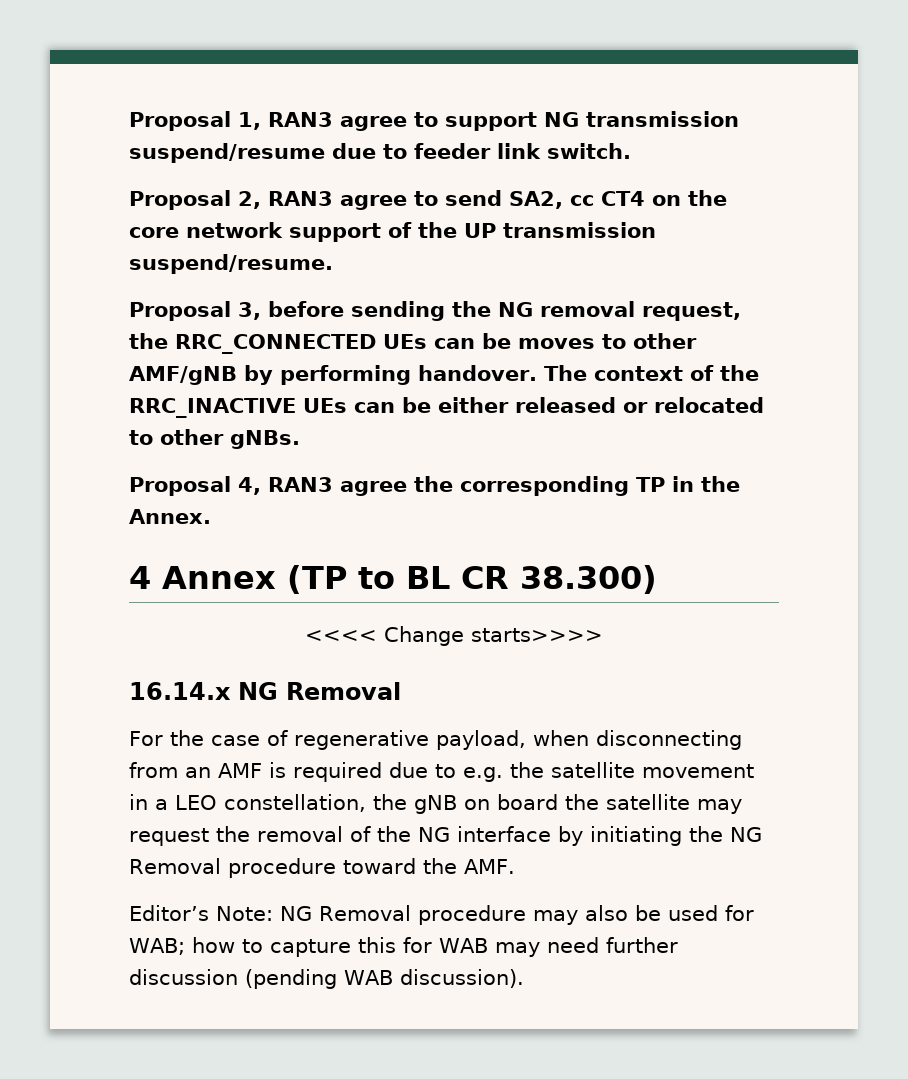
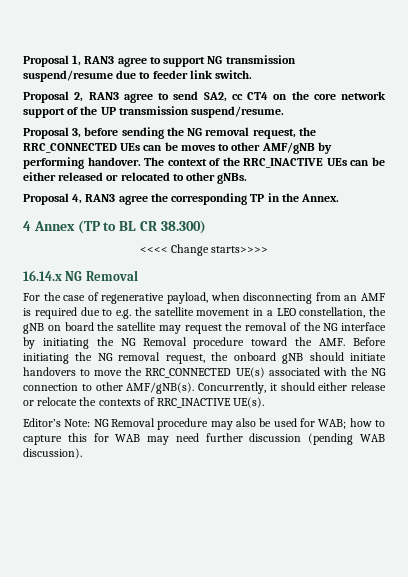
- For the case of regenerative payload, when disconnecting from an AMF is required due to e.g. the satellite movement in a LEO constellation, the gNB on board the satellite may request the removal of the NG interface by initiating the NG Removal procedure toward the AMF.
+ For the case of regenerative payload, when disconnecting from an AMF is required due to e.g. the satellite movement in a LEO constellation, the gNB on board the satellite may request the removal of the NG interface by initiating the NG Removal procedure toward the AMF. Before initiating the NG removal request, the onboard gNB should initiate handovers to move the RRC_CONNECTED UE(s) associated with the NG connection to other AMF/gNB(s). Concurrently, it should either release or relocate the contexts of RRC_INACTIVE UE(s).

